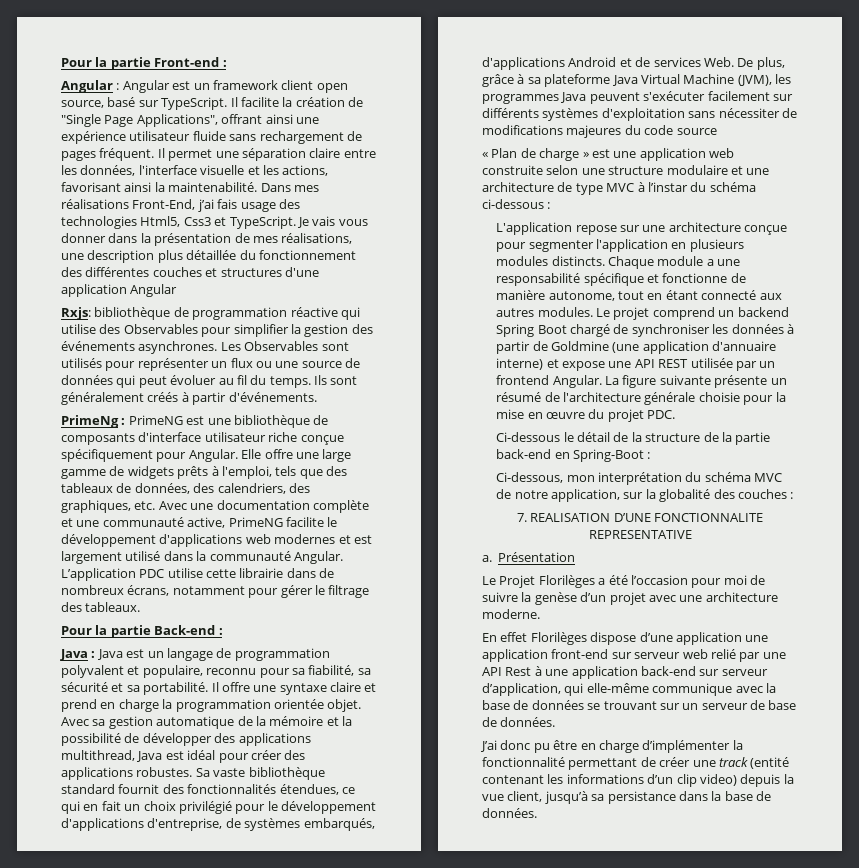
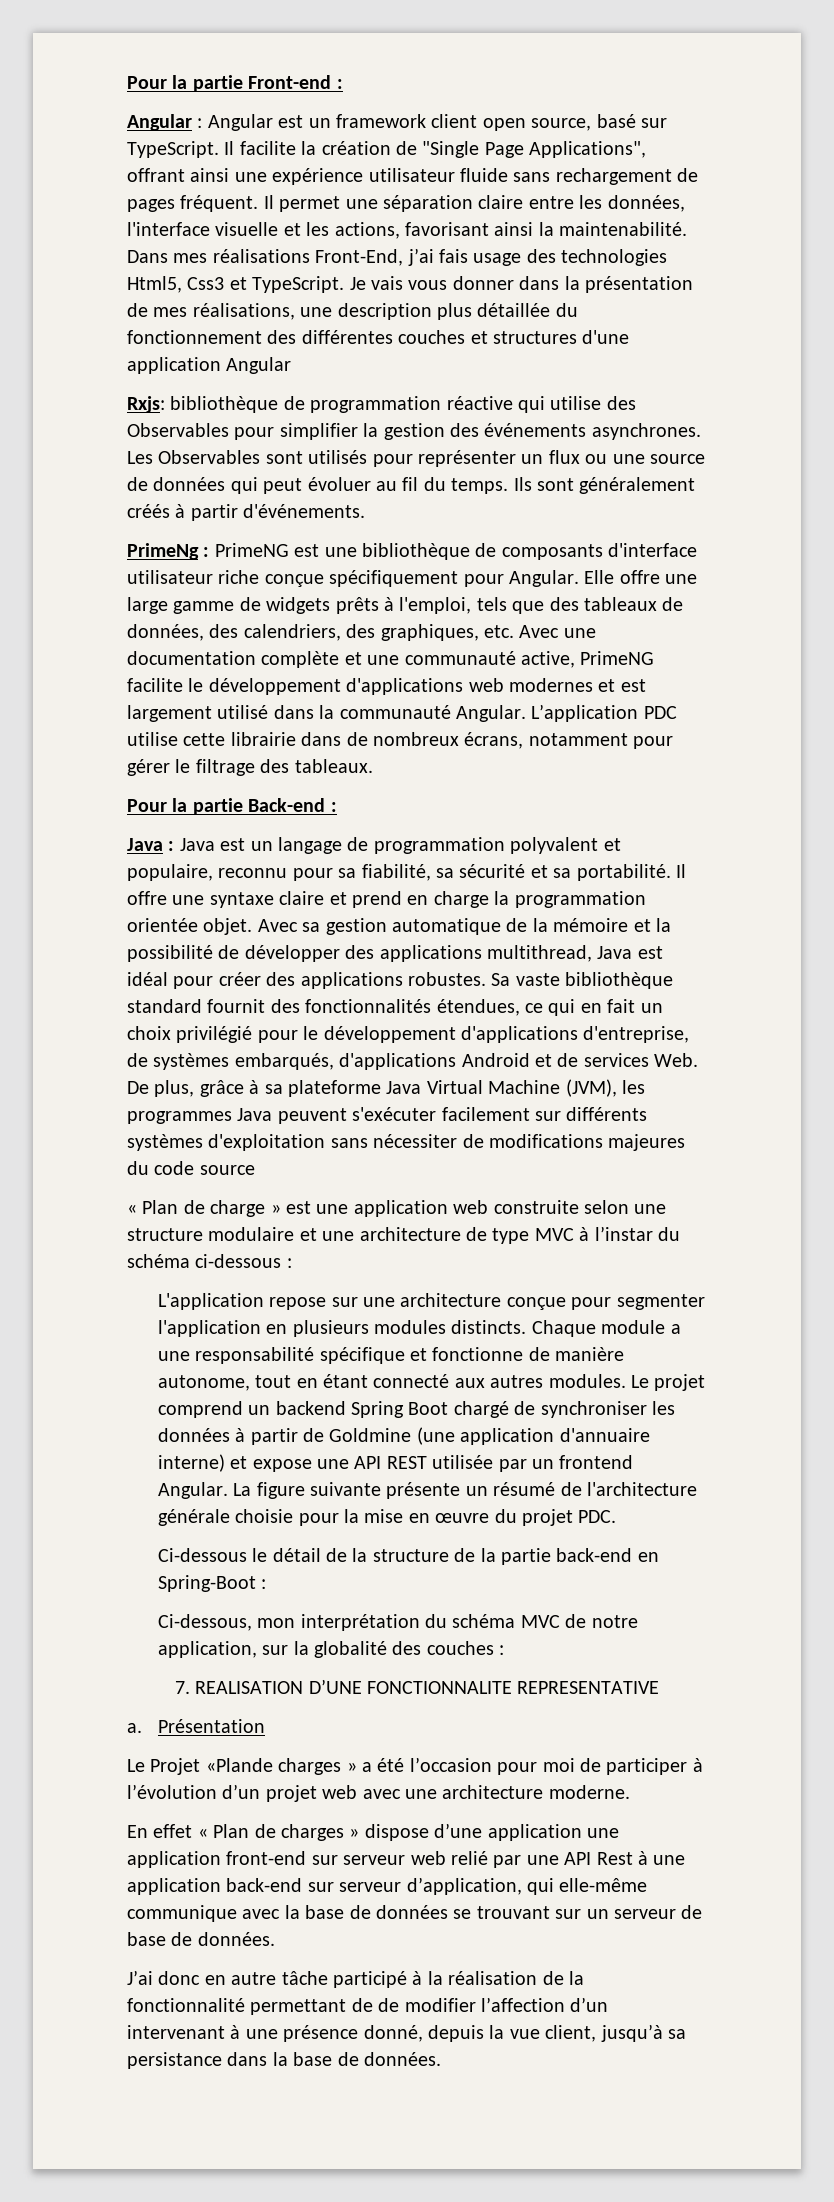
- Le Projet Florilèges a été l’occasion pour moi de suivre la genèse d’un projet avec une architecture moderne.
+ Le Projet «Plande charges » a été l’occasion pour moi de participer à l’évolution d’un projet web avec une architecture moderne.
- En effet Florilèges dispose d’une application une application front-end sur serveur web relié par une API Rest à une application back-end sur serveur d’application, qui elle-même communique avec la base de données se trouvant sur un serveur de base de données.
+ En effet « Plan de charges » dispose d’une application une application front-end sur serveur web relié par une API Rest à une application back-end sur serveur d’application, qui elle-même communique avec la base de données se trouvant sur un serveur de base de données.
- J’ai donc pu être en charge d’implémenter la fonctionnalité permettant de créer une track (entité contenant les informations d’un clip video) depuis la vue client, jusqu’à sa persistance dans la base de données.
+ J’ai donc en autre tâche participé à la réalisation de la fonctionnalité permettant de de modifier l’affection d’un intervenant à une présence donné, depuis la vue client, jusqu’à sa persistance dans la base de données.

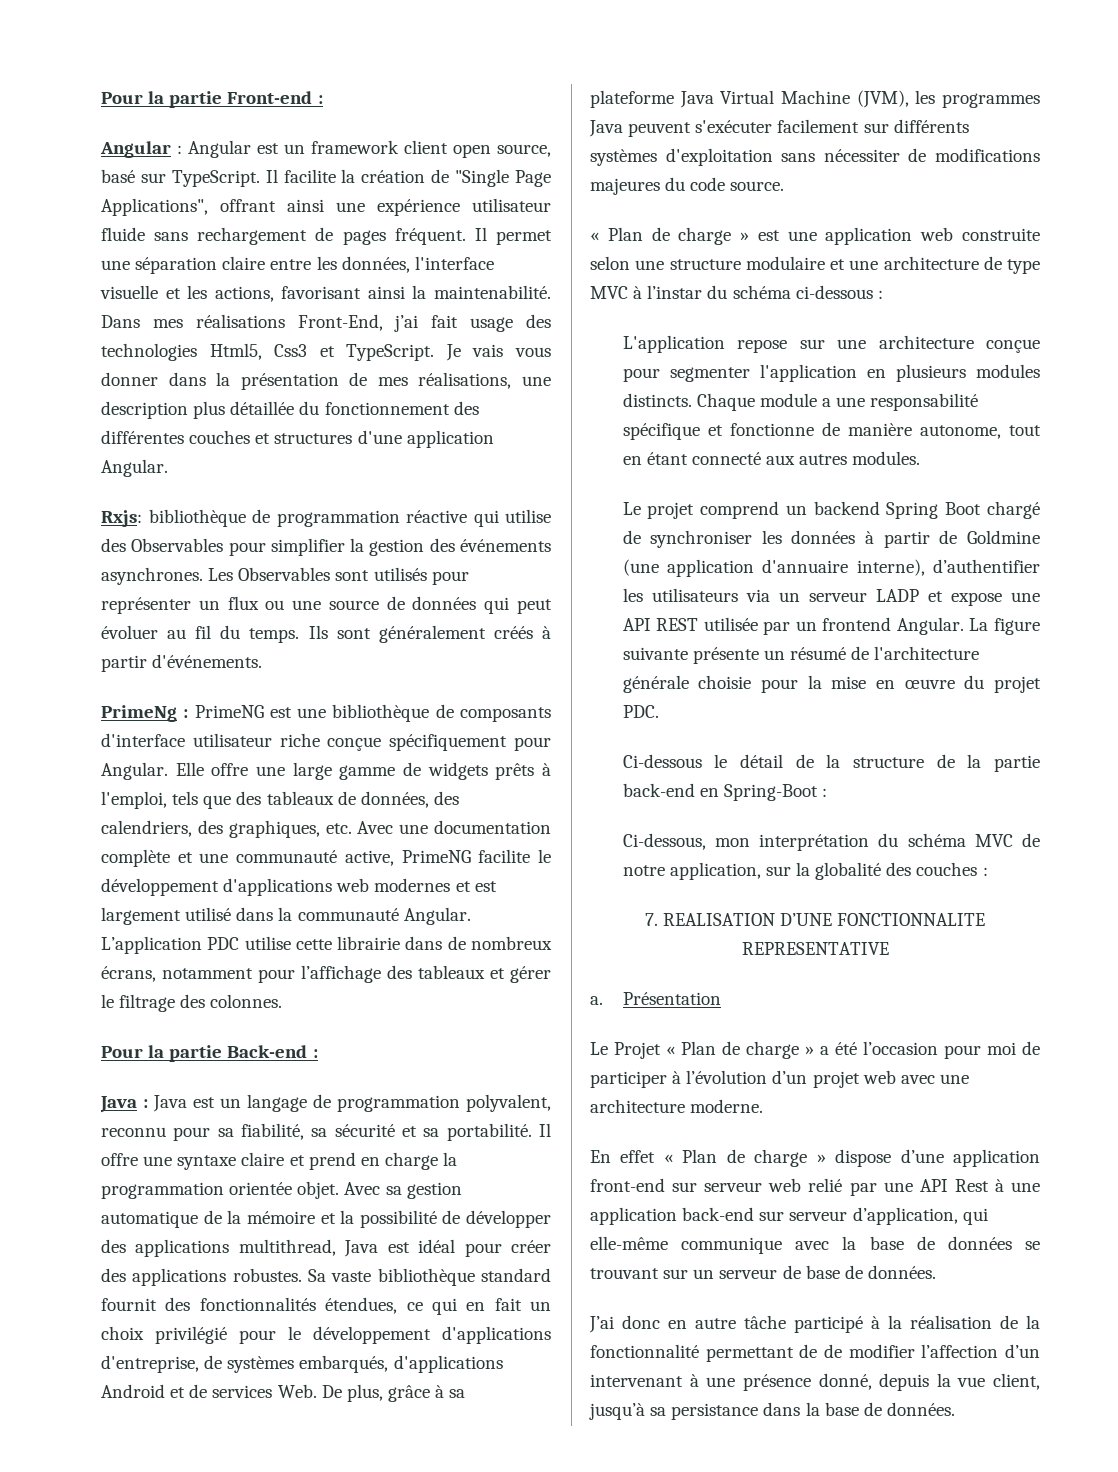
- Dans mes réalisations Front-End, j’ai fais usage des technologies Html5, Css3 et TypeScript.
+ Dans mes réalisations Front-End, j’ai fait usage des technologies Html5, Css3 et TypeScript.
- Je vais vous donner dans la présentation de mes réalisations, une description plus détaillée du fonctionnement des différentes couches et structures d'une application Angular
+ Je vais vous donner dans la présentation de mes réalisations, une description plus détaillée du fonctionnement des différentes couches et structures d'une application Angular.
- L’application PDC utilise cette librairie dans de nombreux écrans, notamment pour gérer le filtrage des tableaux.
+ L’application PDC utilise cette librairie dans de nombreux écrans, notamment pour l’affichage des tableaux et gérer le filtrage des colonnes.
- Java : Java est un langage de programmation polyvalent et populaire, reconnu pour sa fiabilité, sa sécurité et sa portabilité.
+ Java : Java est un langage de programmation polyvalent, reconnu pour sa fiabilité, sa sécurité et sa portabilité.
- Sa vaste bibliothèque standard fournit des fonctionnalités étendues, ce qui en fait un choix privilégié pour le développement d'applications d'entreprise, de systèmes embarqués, d'applications Android et de services Web. De plus, grâce à sa plateforme Java Virtual Machine (JVM), les programmes Java peuvent s'exécuter facilement sur différents systèmes d'exploitation sans nécessiter de modifications majeures du code source
+ Sa vaste bibliothèque standard fournit des fonctionnalités étendues, ce qui en fait un choix privilégié pour le développement d'applications d'entreprise, de systèmes embarqués, d'applications Android et de services Web. De plus, grâce à sa plateforme Java Virtual Machine (JVM), les programmes Java peuvent s'exécuter facilement sur différents systèmes d'exploitation sans nécessiter de modifications majeures du code source.
- Chaque module a une responsabilité spécifique et fonctionne de manière autonome, tout en étant connecté aux autres modules. Le projet comprend un backend Spring Boot chargé de synchroniser les données à partir de Goldmine (une application d'annuaire interne) et expose une API REST utilisée par un frontend Angular.
+ Chaque module a une responsabilité spécifique et fonctionne de manière autonome, tout en étant connecté aux autres modules.
+ Le projet comprend un backend Spring Boot chargé de synchroniser les données à partir de Goldmine (une application d'annuaire interne), d’authentifier les utilisateurs via un serveur LADP et expose une API REST utilisée par un frontend Angular.
- Le Projet «Plande charges » a été l’occasion pour moi de participer à l’évolution d’un projet web avec une architecture moderne.
+ Le Projet « Plan de charge » a été l’occasion pour moi de participer à l’évolution d’un projet web avec une architecture moderne.
- En effet « Plan de charges » dispose d’une application une application front-end sur serveur web relié par une API Rest à une application back-end sur serveur d’application, qui elle-même communique avec la base de données se trouvant sur un serveur de base de données.
+ En effet « Plan de charge » dispose d’une application front-end sur serveur web relié par une API Rest à une application back-end sur serveur d’application, qui elle-même communique avec la base de données se trouvant sur un serveur de base de données.

